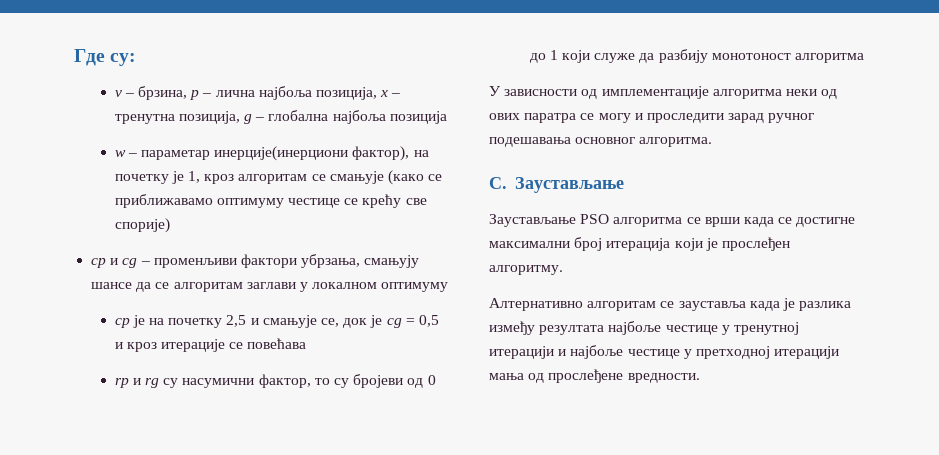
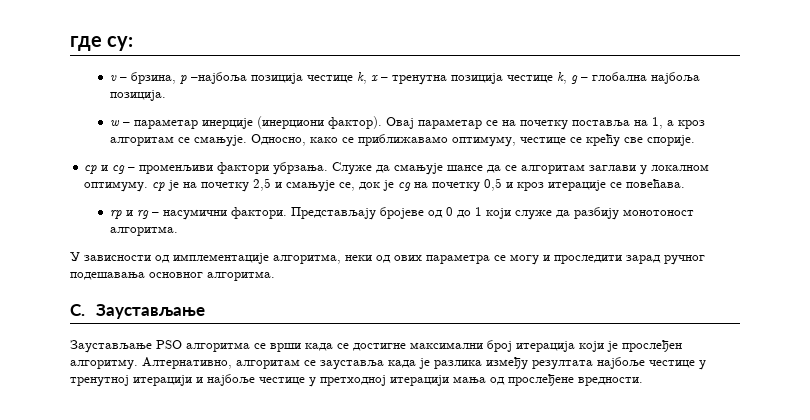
- Где су:
+ где су:
- v – брзина, p – лична најбоља позиција, x – тренутна позиција, g – глобална најбоља позиција
+ v – брзина, p –најбоља позиција честице k, x – тренутна позиција честице k, g – глобална најбоља позиција.
- w – параметар инерције(инерциони фактор), на почетку је 1, кроз алгоритам се смањује (како се приближавамо оптимуму честице се крећу све спорије)
+ w – параметар инерције (инерциони фактор). Овај параметар се на почетку поставља на 1, а кроз алгоритам се смањује. Односно, како се приближавамо оптимуму, честице се крећу све спорије.
- cp и cg – променљиви фактори убрзања, смањују шансе да се алгоритам заглави у локалном оптимуму
- cp је на почетку 2,5 и смањује се, док је cg = 0,5 и кроз итерације се повећава
+ cp и cg – променљиви фактори убрзања. Служе да смањује шансе да се алгоритам заглави у локалном оптимуму. cp је на почетку 2,5 и смањује се, док је cg на почетку 0,5 и кроз итерације се повећава.
- rp и rg су насумични фактор, то су бројеви од 0 до 1 који служе да разбију монотоност алгоритма
+ rp и rg – насумични фактори. Представљају бројеве од 0 до 1 који служе да разбију монотоност алгоритма.
- У зависности од имплементације алгоритма неки од ових паратра се могу и проследити зарад ручног подешавања основног алгоритма.
+ У зависности од имплементације алгоритма, неки од ових параметра се могу и проследити зарад ручног подешавања основног алгоритма.
- Заустављање PSO алгоритма се врши када се достигне максимални број итерација који је прослеђен алгоритму.
- Алтернативно алгоритам се зауставља када је разлика између резултата најбоље честице у тренутној итерацији и најбоље честице у претходној итерацији мања од прослеђене вредности.
+ Заустављање PSO алгоритма се врши када се достигне максимални број итерација који је прослеђен алгоритму. Алтернативно, алгоритам се зауставља када је разлика између резултата најбоље честице у тренутној итерацији и најбоље честице у претходној итерацији мања од прослеђене вредности.

